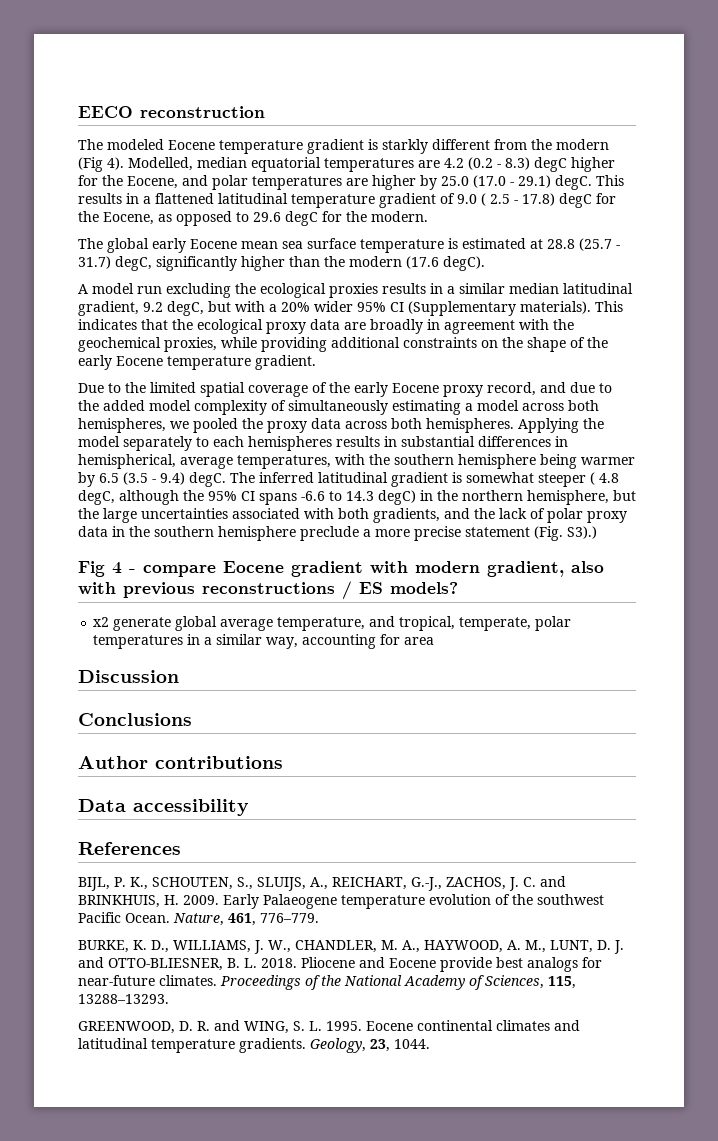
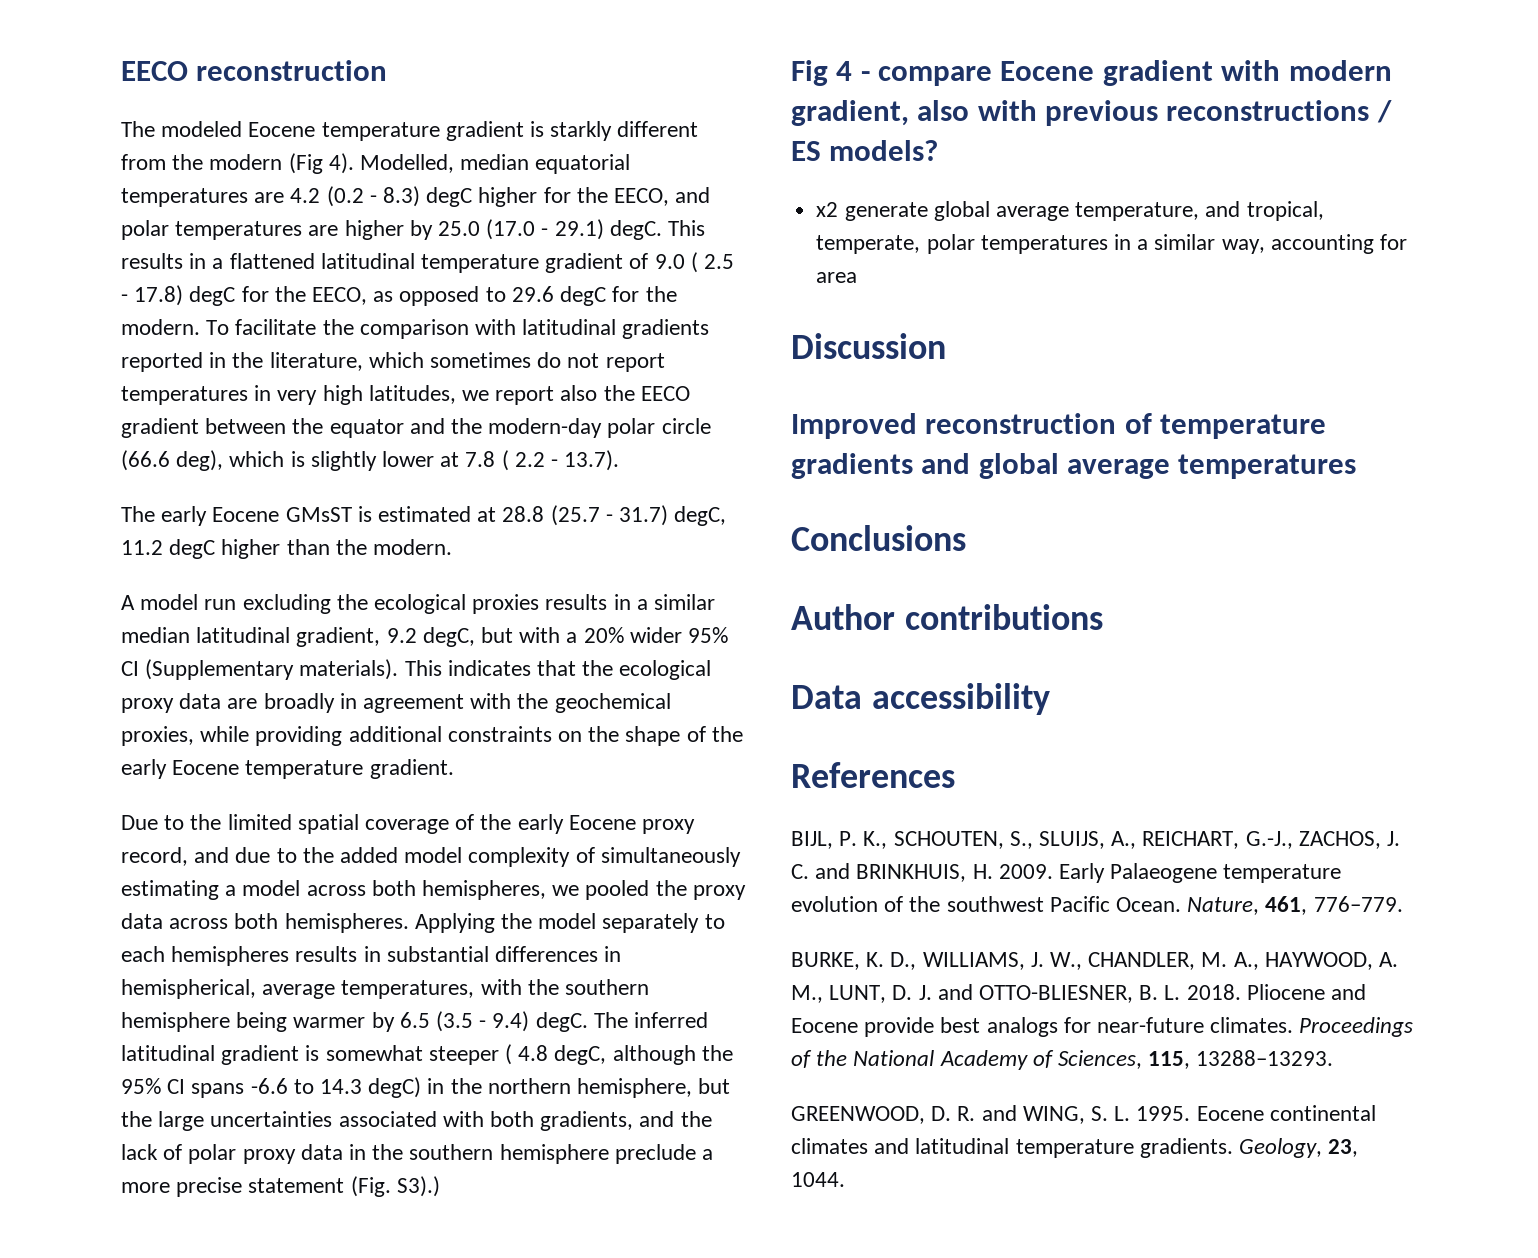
- Modelled, median equatorial temperatures are 4.2 (0.2 - 8.3) degC higher for the Eocene, and polar temperatures are higher by 25.0 (17.0 - 29.1) degC.
+ Modelled, median equatorial temperatures are 4.2 (0.2 - 8.3) degC higher for the EECO, and polar temperatures are higher by 25.0 (17.0 - 29.1) degC.
- This results in a flattened latitudinal temperature gradient of 9.0 ( 2.5 - 17.8) degC for the Eocene, as opposed to 29.6 degC for the modern.
- The global early Eocene mean sea surface temperature is estimated at 28.8 (25.7 - 31.7) degC, significantly higher than the modern (17.6 degC).
+ This results in a flattened latitudinal temperature gradient of 9.0 ( 2.5 - 17.8) degC for the EECO, as opposed to 29.6 degC for the modern. To facilitate the comparison with latitudinal gradients reported in the literature, which sometimes do not report temperatures in very high latitudes, we report also the EECO gradient between the equator and the modern-day polar circle (66.6 deg), which is slightly lower at 7.8 ( 2.2 - 13.7).
+ The early Eocene GMsST is estimated at 28.8 (25.7 - 31.7) degC, 11.2 degC higher than the modern.
+ Improved reconstruction of temperature gradients and global average temperatures

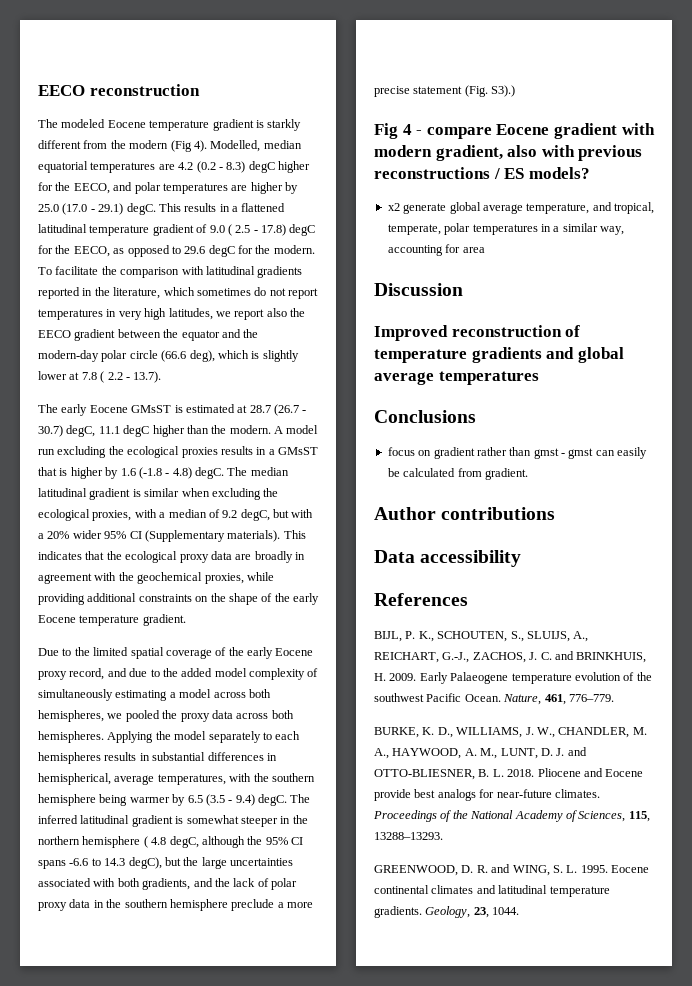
- The early Eocene GMsST is estimated at 28.8 (25.7 - 31.7) degC, 11.2 degC higher than the modern.
- A model run excluding the ecological proxies results in a similar median latitudinal gradient, 9.2 degC, but with a 20% wider 95% CI (Supplementary materials).
+ The early Eocene GMsST is estimated at 28.7 (26.7 - 30.7) degC, 11.1 degC higher than the modern. A model run excluding the ecological proxies results in a GMsST that is higher by 1.6 (-1.8 - 4.8) degC. The median latitudinal gradient is similar when excluding the ecological proxies, with a median of 9.2 degC, but with a 20% wider 95% CI (Supplementary materials).
- The inferred latitudinal gradient is somewhat steeper ( 4.8 degC, although the 95% CI spans -6.6 to 14.3 degC) in the northern hemisphere, but the large uncertainties associated with both gradients, and the lack of polar proxy data in the southern hemisphere preclude a more precise statement (Fig. S3).)
+ The inferred latitudinal gradient is somewhat steeper in the northern hemisphere ( 4.8 degC, although the 95% CI spans -6.6 to 14.3 degC), but the large uncertainties associated with both gradients, and the lack of polar proxy data in the southern hemisphere preclude a more precise statement (Fig. S3).)
+ focus on gradient rather than gmst - gmst can easily be calculated from gradient.

